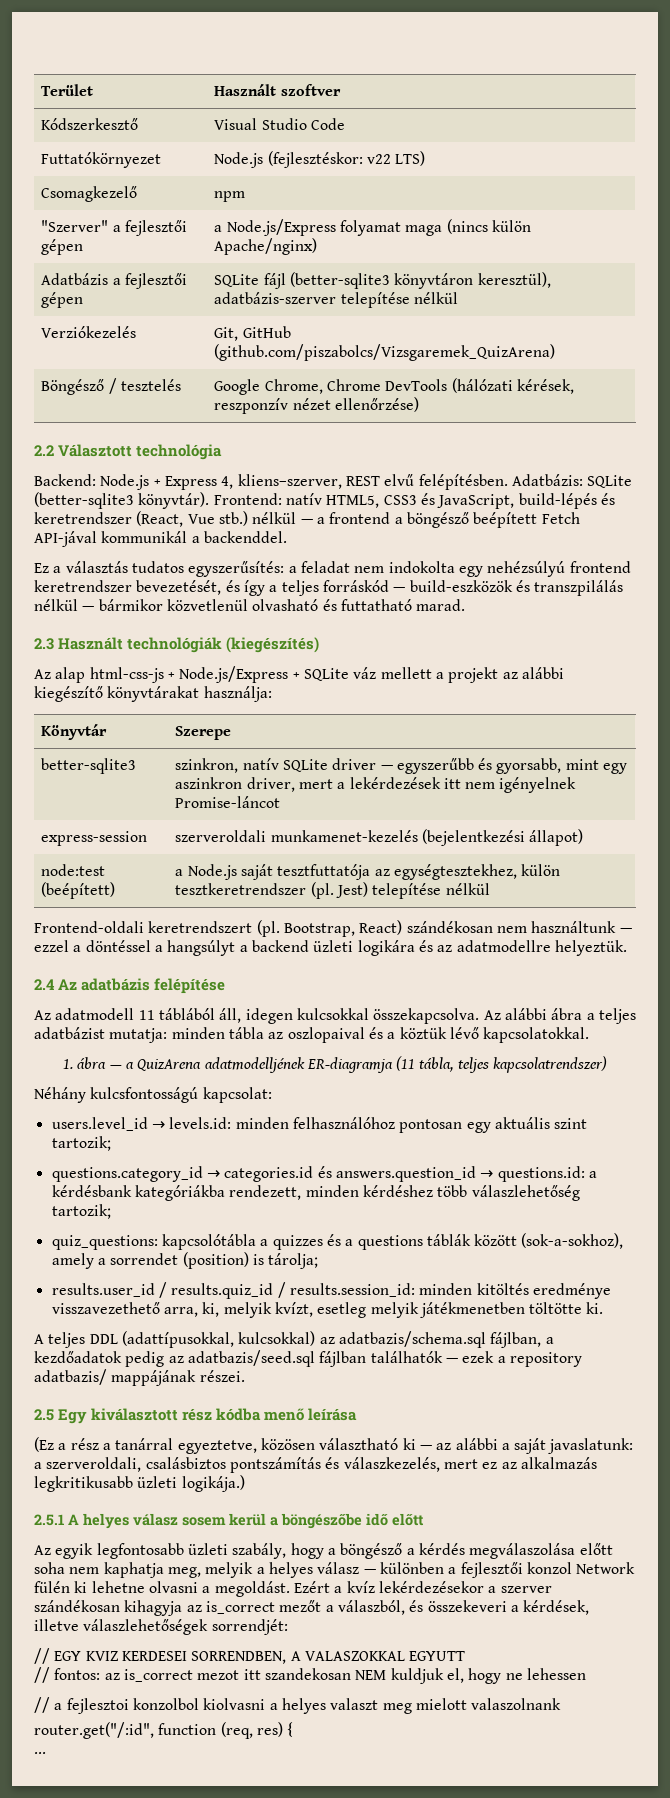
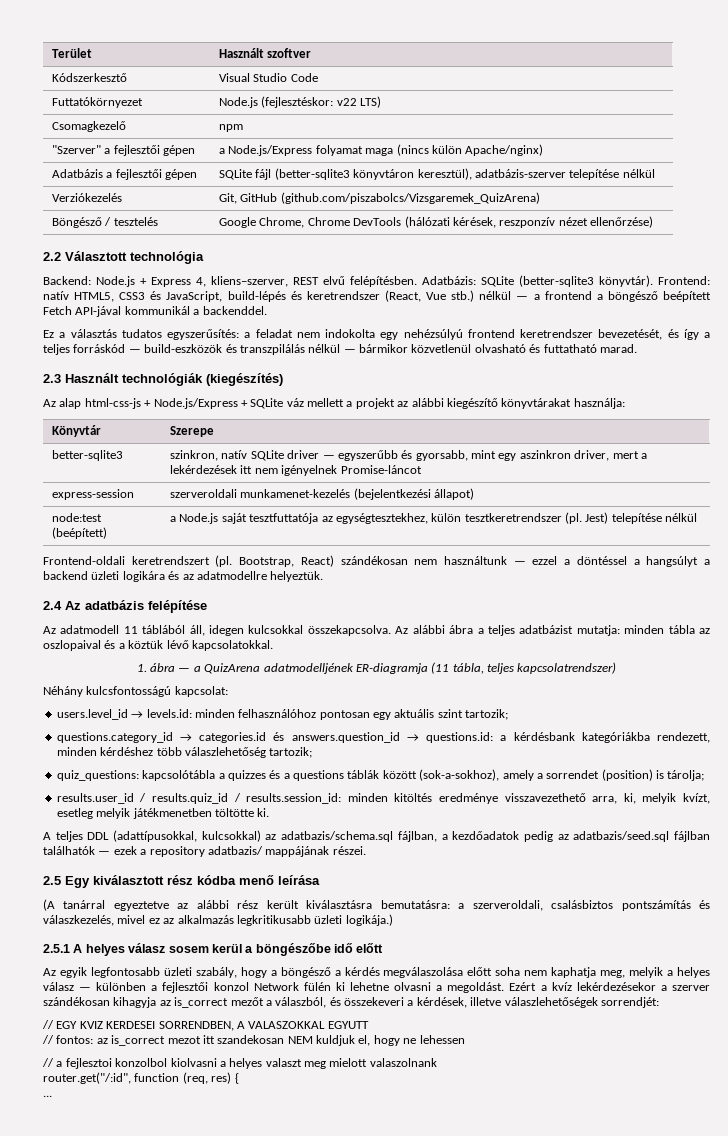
- (Ez a rész a tanárral egyeztetve, közösen választható ki — az alábbi a saját javaslatunk: a szerveroldali, csalásbiztos pontszámítás és válaszkezelés, mert ez az alkalmazás legkritikusabb üzleti logikája.)
+ (A tanárral egyeztetve az alábbi rész került kiválasztásra bemutatásra: a szerveroldali, csalásbiztos pontszámítás és válaszkezelés, mivel ez az alkalmazás legkritikusabb üzleti logikája.)

